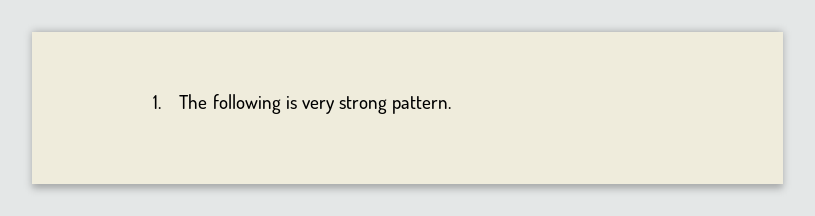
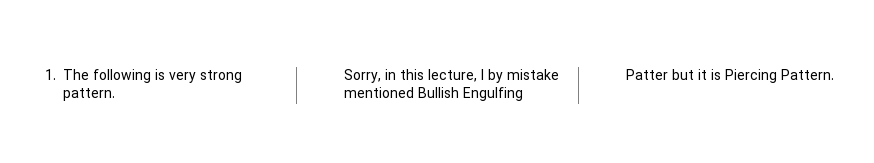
+ Sorry, in this lecture, I by mistake mentioned Bullish Engulfing Patter but it is Piercing Pattern.

